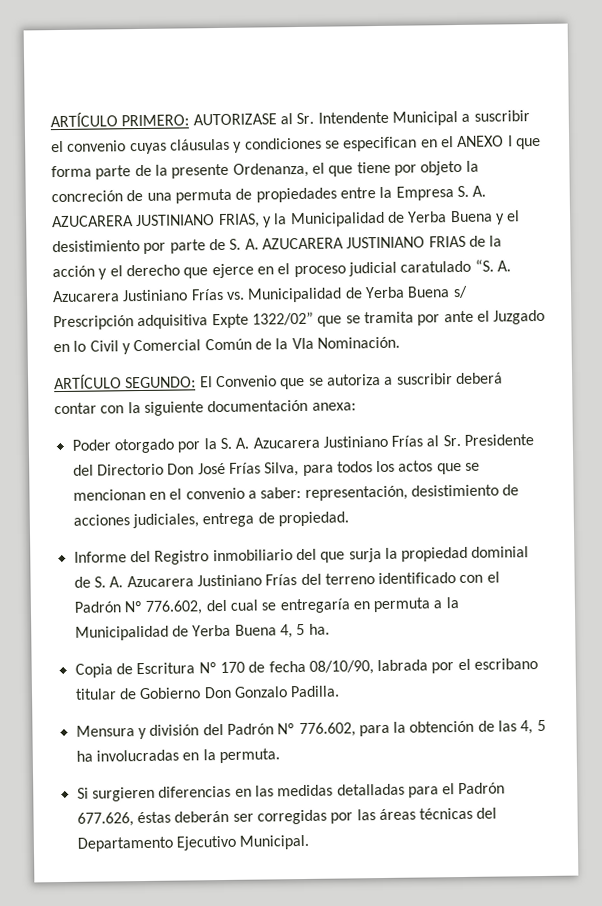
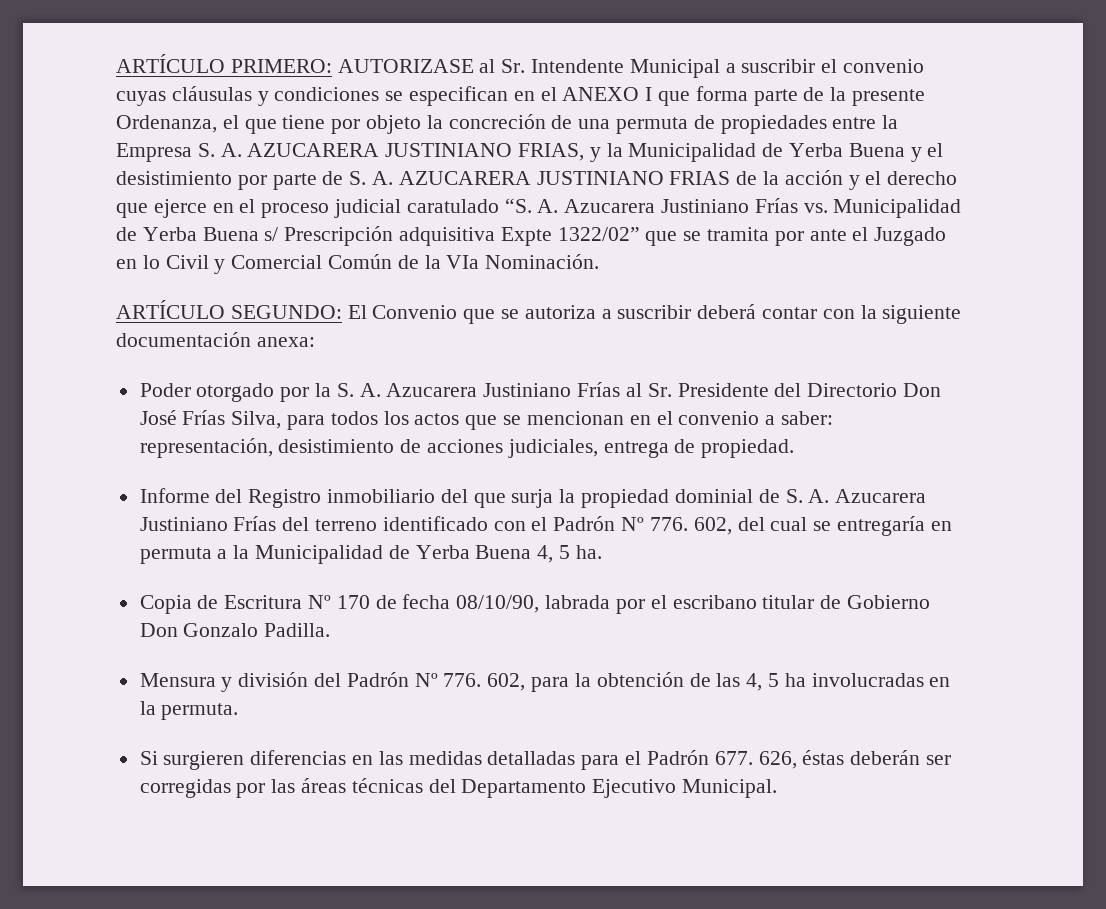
- Informe del Registro inmobiliario del que surja la propiedad dominial de S. A. Azucarera Justiniano Frías del terreno identificado con el Padrón Nº 776.602, del cual se entregaría en permuta a la Municipalidad de Yerba Buena 4, 5 ha.
+ Informe del Registro inmobiliario del que surja la propiedad dominial de S. A. Azucarera Justiniano Frías del terreno identificado con el Padrón Nº 776. 602, del cual se entregaría en permuta a la Municipalidad de Yerba Buena 4, 5 ha.
- Mensura y división del Padrón Nº 776.602, para la obtención de las 4, 5 ha involucradas en la permuta.
+ Mensura y división del Padrón Nº 776. 602, para la obtención de las 4, 5 ha involucradas en la permuta.
- Si surgieren diferencias en las medidas detalladas para el Padrón 677.626, éstas deberán ser corregidas por las áreas técnicas del Departamento Ejecutivo Municipal.
+ Si surgieren diferencias en las medidas detalladas para el Padrón 677. 626, éstas deberán ser corregidas por las áreas técnicas del Departamento Ejecutivo Municipal.

